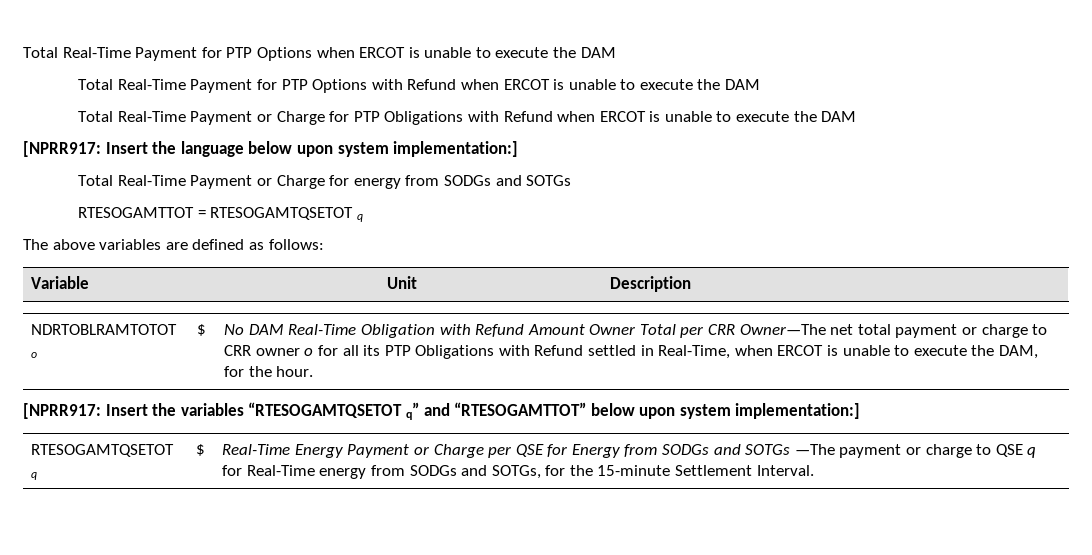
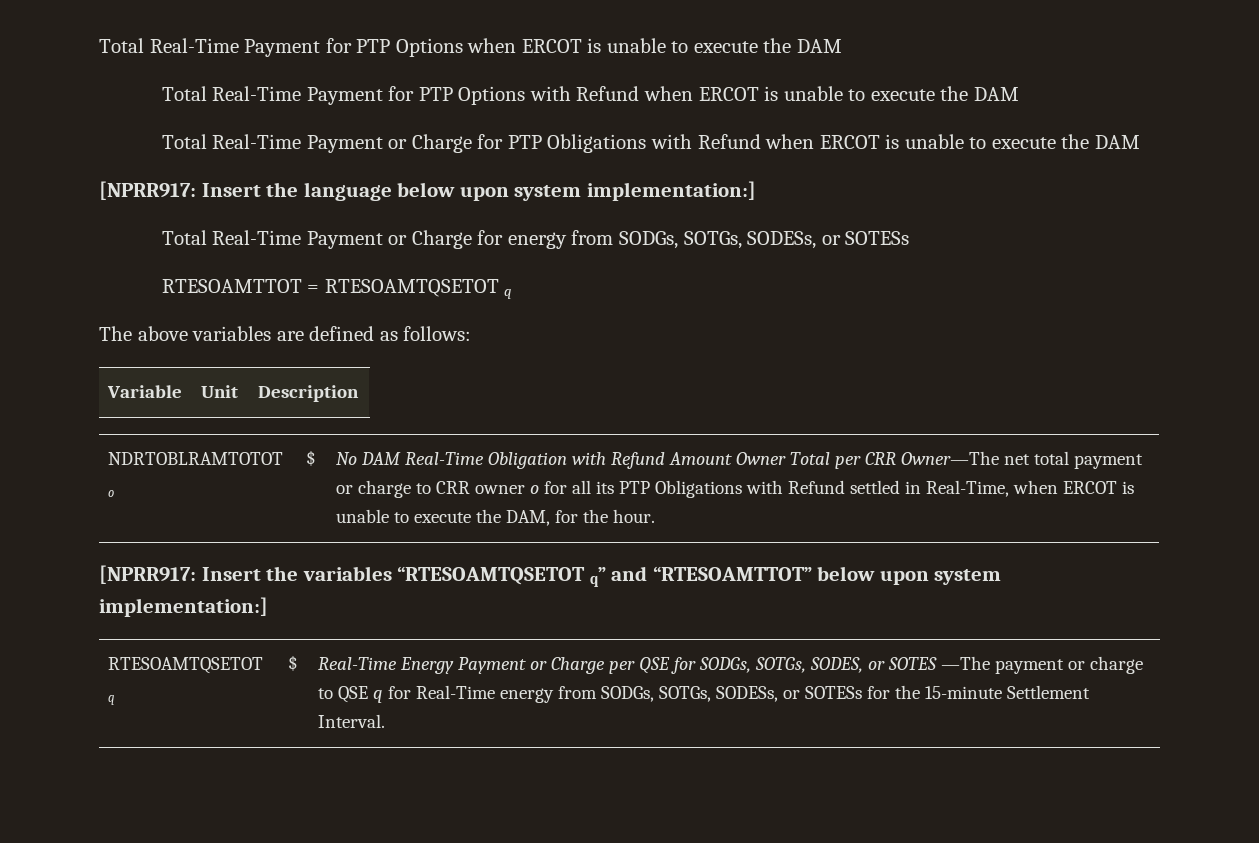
- Total Real-Time Payment or Charge for energy from SODGs and SOTGs
- RTESOGAMTTOT = RTESOGAMTQSETOT q
+ Total Real-Time Payment or Charge for energy from SODGs, SOTGs, SODESs, or SOTESs
+ RTESOAMTTOT = RTESOAMTQSETOT q
- [NPRR917: Insert the variables “RTESOGAMTQSETOT q” and “RTESOGAMTTOT” below upon system implementation:]
- RTESOGAMTQSETOT q | $ | Real-Time Energy Payment or Charge per QSE for Energy from SODGs and SOTGs —The payment or charge to QSE q for Real-Time energy from SODGs and SOTGs, for the 15-minute Settlement Interval.
+ [NPRR917: Insert the variables “RTESOAMTQSETOT q” and “RTESOAMTTOT” below upon system implementation:]
+ RTESOAMTQSETOT q | $ | Real-Time Energy Payment or Charge per QSE for SODGs, SOTGs, SODES, or SOTES —The payment or charge to QSE q for Real-Time energy from SODGs, SOTGs, SODESs, or SOTESs for the 15-minute Settlement Interval.

